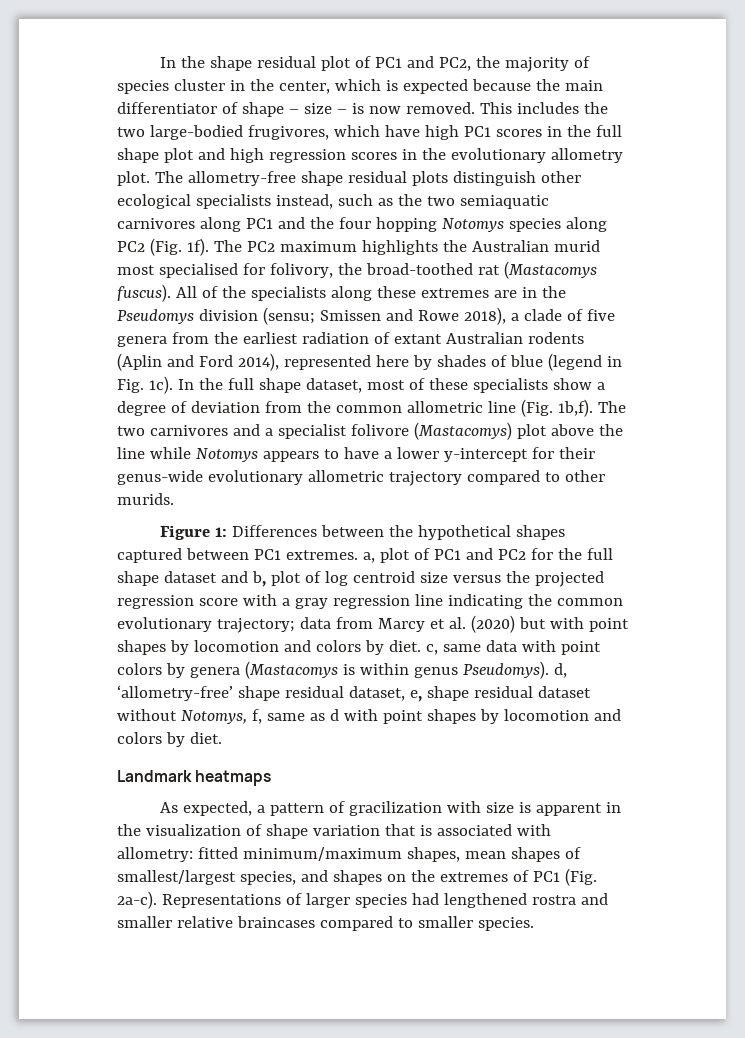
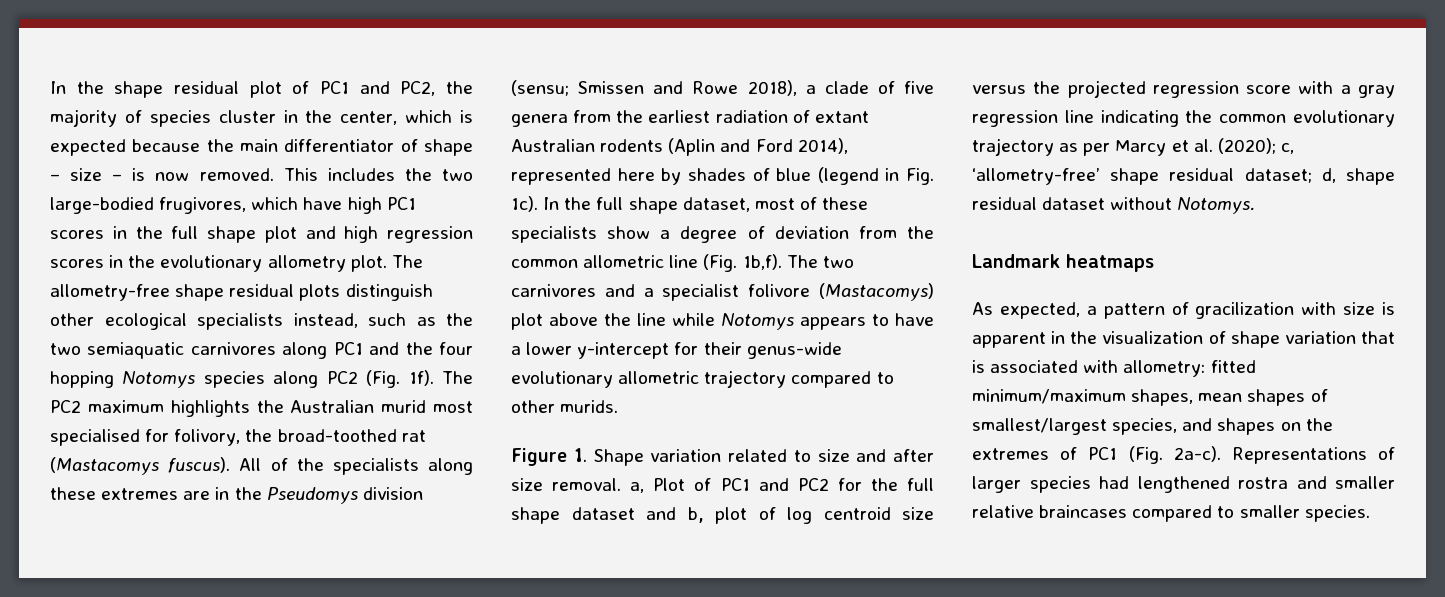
- Figure 1: Differences between the hypothetical shapes captured between PC1 extremes. a, plot of PC1 and PC2 for the full shape dataset and b, plot of log centroid size versus the projected regression score with a gray regression line indicating the common evolutionary trajectory; data from Marcy et al. (2020) but with point shapes by locomotion and colors by diet. c, same data with point colors by genera (Mastacomys is within genus Pseudomys). d, ‘allometry-free’ shape residual dataset, e, shape residual dataset without Notomys, f, same as d with point shapes by locomotion and colors by diet.
+ Figure 1. Shape variation related to size and after size removal. a, Plot of PC1 and PC2 for the full shape dataset and b, plot of log centroid size versus the projected regression score with a gray regression line indicating the common evolutionary trajectory as per Marcy et al. (2020); c, ‘allometry-free’ shape residual dataset; d, shape residual dataset without Notomys.

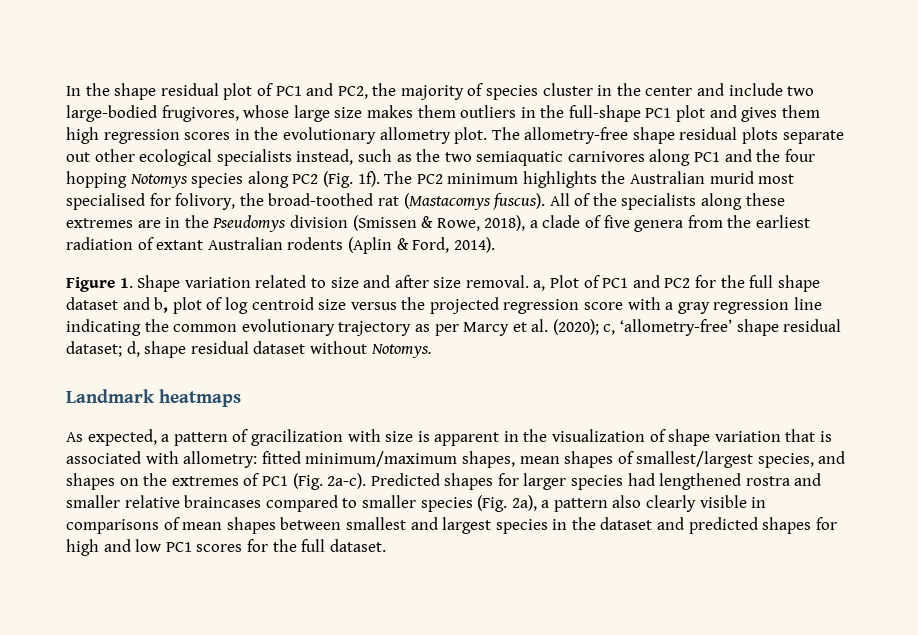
- In the shape residual plot of PC1 and PC2, the majority of species cluster in the center, which is expected because the main differentiator of shape – size – is now removed. This includes the two large-bodied frugivores, which have high PC1 scores in the full shape plot and high regression scores in the evolutionary allometry plot.
+ In the shape residual plot of PC1 and PC2, the majority of species cluster in the center and include two large-bodied frugivores, whose large size makes them outliers in the full-shape PC1 plot and gives them high regression scores in the evolutionary allometry plot.
- The allometry-free shape residual plots distinguish other ecological specialists instead, such as the two semiaquatic carnivores along PC1 and the four hopping Notomys species along PC2 (Fig. 1f).
+ The allometry-free shape residual plots separate out other ecological specialists instead, such as the two semiaquatic carnivores along PC1 and the four hopping Notomys species along PC2 (Fig. 1f).
- The PC2 maximum highlights the Australian murid most specialised for folivory, the broad-toothed rat (Mastacomys fuscus).
+ The PC2 minimum highlights the Australian murid most specialised for folivory, the broad-toothed rat (Mastacomys fuscus).
- All of the specialists along these extremes are in the Pseudomys division (sensu; Smissen and Rowe 2018), a clade of five genera from the earliest radiation of extant Australian rodents (Aplin and Ford 2014), represented here by shades of blue (legend in Fig. 1c). In the full shape dataset, most of these specialists show a degree of deviation from the common allometric line (Fig. 1b,f). The two carnivores and a specialist folivore (Mastacomys) plot above the line while Notomys appears to have a lower y-intercept for their genus-wide evolutionary allometric trajectory compared to other murids.
+ All of the specialists along these extremes are in the Pseudomys division (Smissen & Rowe, 2018), a clade of five genera from the earliest radiation of extant Australian rodents (Aplin & Ford, 2014).
- Representations of larger species had lengthened rostra and smaller relative braincases compared to smaller species.
+ Predicted shapes for larger species had lengthened rostra and smaller relative braincases compared to smaller species (Fig. 2a), a pattern also clearly visible in comparisons of mean shapes between smallest and largest species in the dataset and predicted shapes for high and low PC1 scores for the full dataset.

